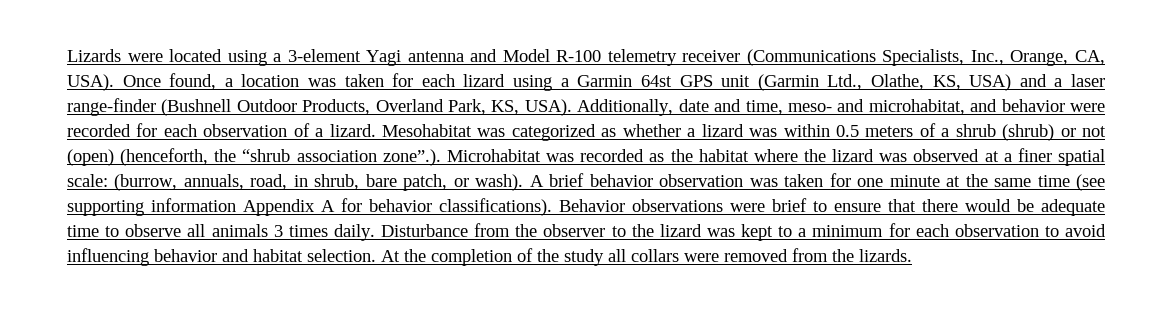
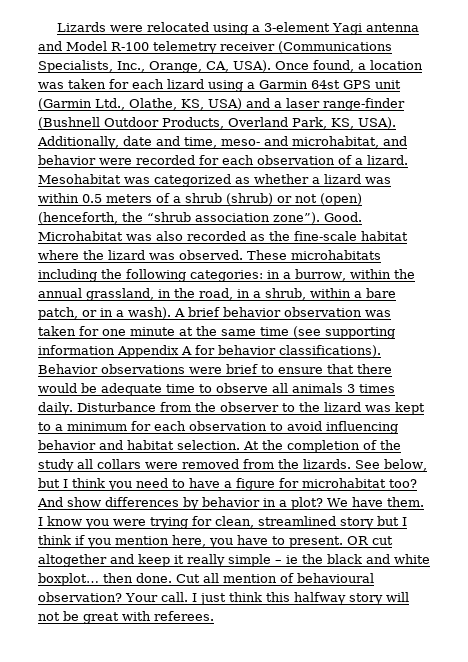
- Lizards were located using a 3-element Yagi antenna and Model R-100 telemetry receiver (Communications Specialists, Inc., Orange, CA, USA).
+ Lizards were relocated using a 3-element Yagi antenna and Model R-100 telemetry receiver (Communications Specialists, Inc., Orange, CA, USA).
- Mesohabitat was categorized as whether a lizard was within 0.5 meters of a shrub (shrub) or not (open) (henceforth, the “shrub association zone”.). Microhabitat was recorded as the habitat where the lizard was observed at a finer spatial scale: (burrow, annuals, road, in shrub, bare patch, or wash).
+ Mesohabitat was categorized as whether a lizard was within 0.5 meters of a shrub (shrub) or not (open) (henceforth, the “shrub association zone”). Good. Microhabitat was also recorded as the fine-scale habitat where the lizard was observed. These microhabitats including the following categories: in a burrow, within the annual grassland, in the road, in a shrub, within a bare patch, or in a wash).
+ See below, but I think you need to have a figure for microhabitat too? And show differences by behavior in a plot? We have them. I know you were trying for clean, streamlined story but I think if you mention here, you have to present. OR cut altogether and keep it really simple – ie the black and white boxplot… then done. Cut all mention of behavioural observation? Your call. I just think this halfway story will not be great with referees.

